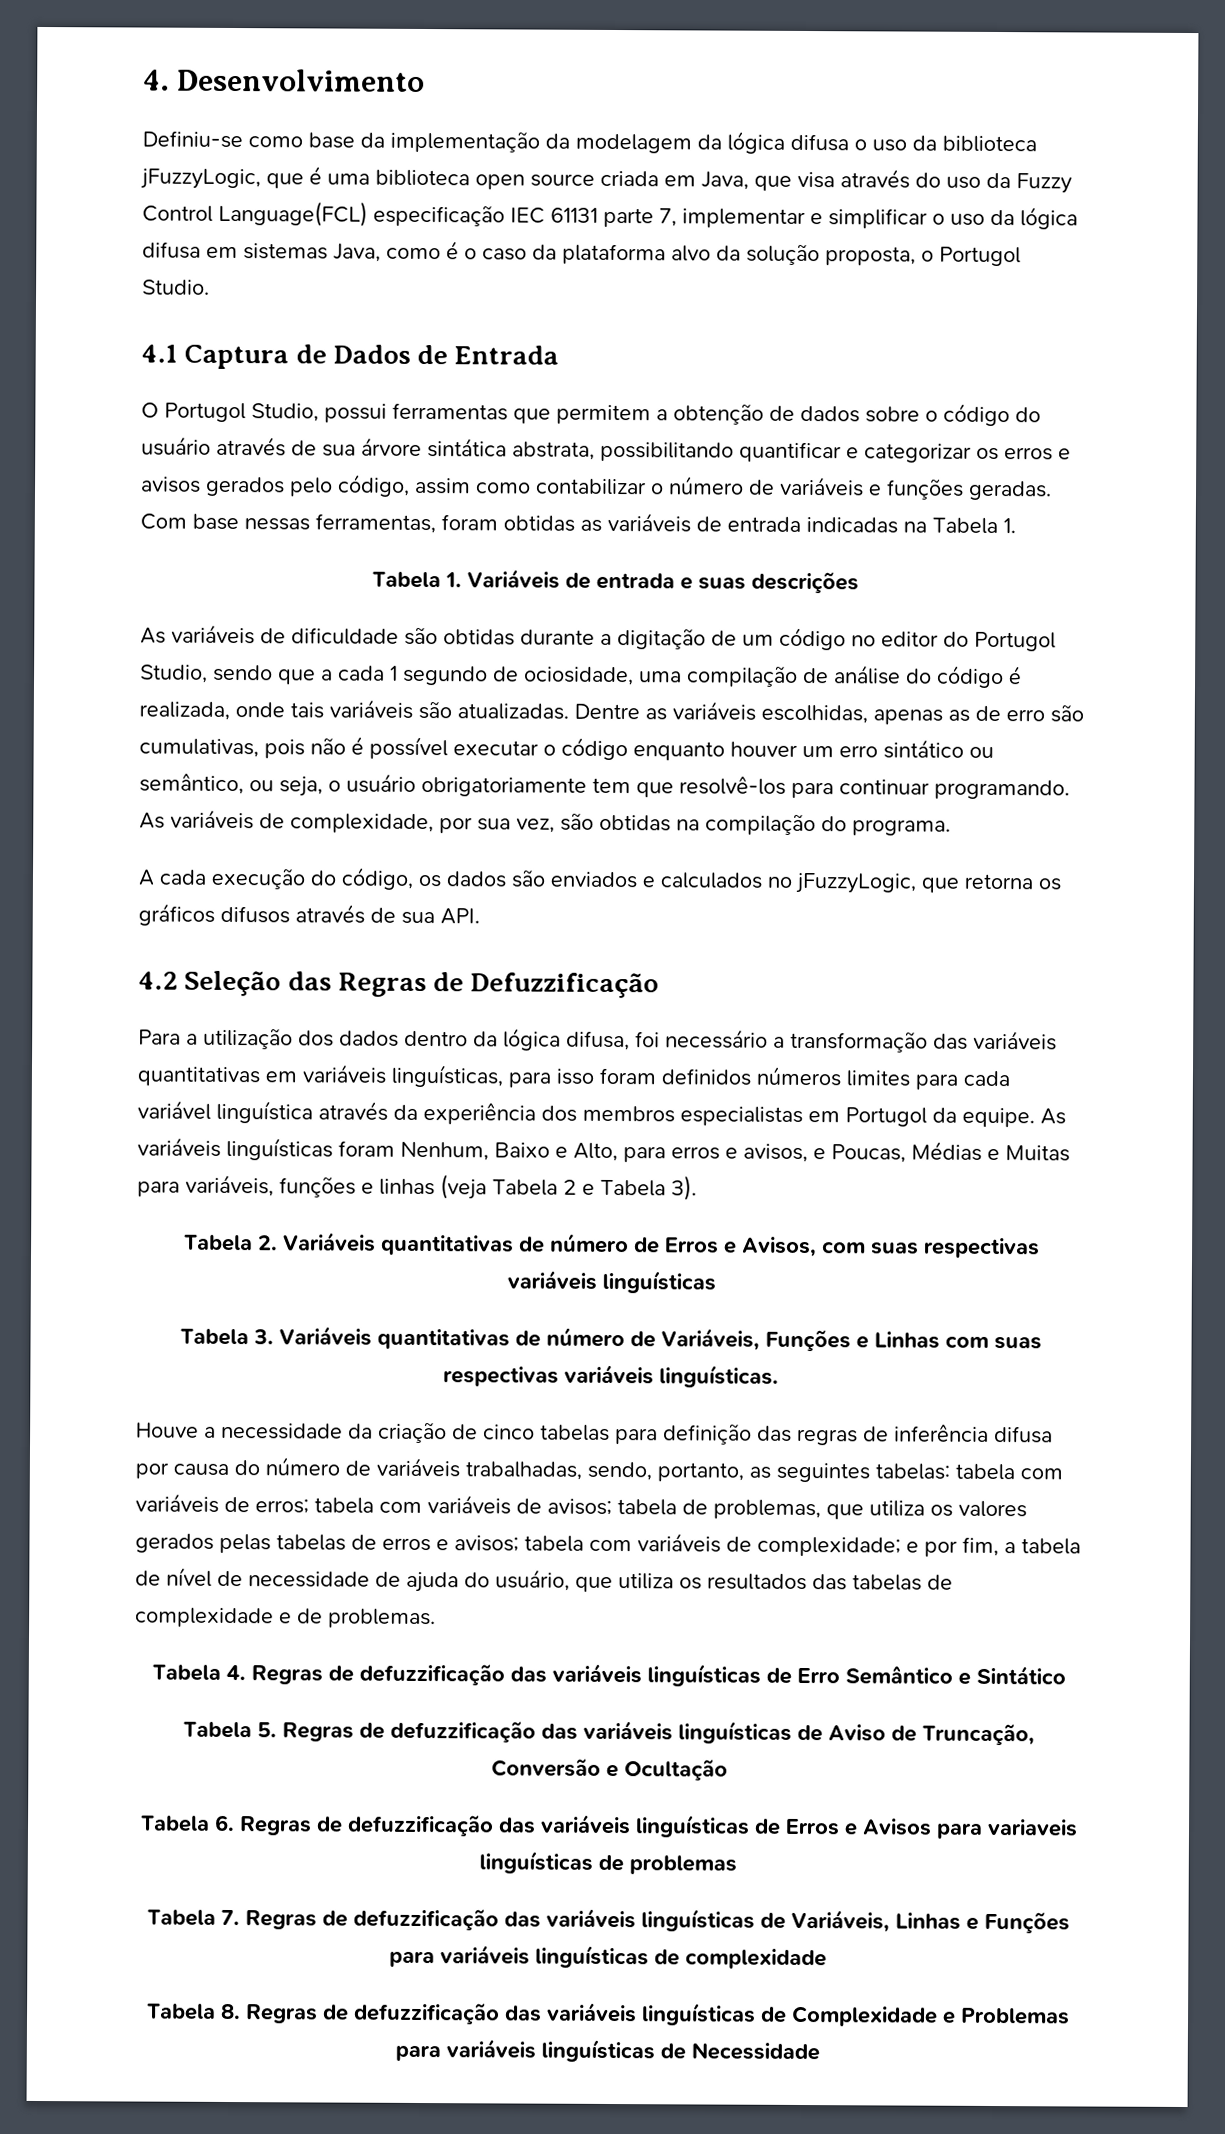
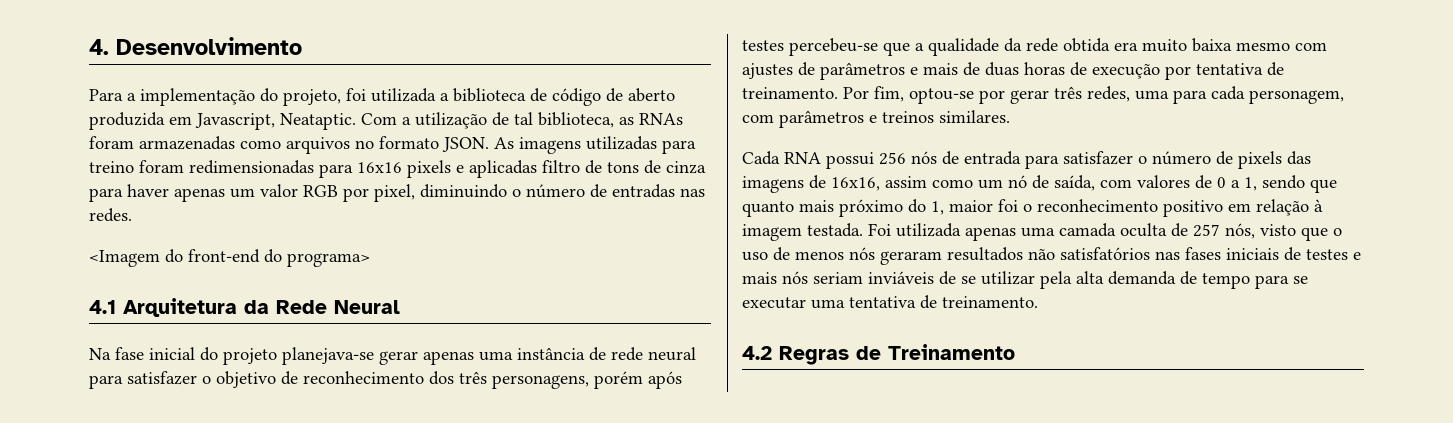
- Definiu-se como base da implementação da modelagem da lógica difusa o uso da biblioteca jFuzzyLogic, que é uma biblioteca open source criada em Java, que visa através do uso da Fuzzy Control Language(FCL) especificação IEC 61131 parte 7, implementar e simplificar o uso da lógica difusa em sistemas Java, como é o caso da plataforma alvo da solução proposta, o Portugol Studio.
- 4.1 Captura de Dados de Entrada
- O Portugol Studio, possui ferramentas que permitem a obtenção de dados sobre o código do usuário através de sua árvore sintática abstrata, possibilitando quantificar e categorizar os erros e avisos gerados pelo código, assim como contabilizar o número de variáveis e funções geradas. Com base nessas ferramentas, foram obtidas as variáveis de entrada indicadas na Tabela 1.
- Tabela 1. Variáveis de entrada e suas descrições
- As variáveis de dificuldade são obtidas durante a digitação de um código no editor do Portugol Studio, sendo que a cada 1 segundo de ociosidade, uma compilação de análise do código é realizada, onde tais variáveis são atualizadas. Dentre as variáveis escolhidas, apenas as de erro são cumulativas, pois não é possível executar o código enquanto houver um erro sintático ou semântico, ou seja, o usuário obrigatoriamente tem que resolvê-los para continuar programando. As variáveis de complexidade, por sua vez, são obtidas na compilação do programa.
- A cada execução do código, os dados são enviados e calculados no jFuzzyLogic, que retorna os gráficos difusos através de sua API.
- 4.2 Seleção das Regras de Defuzzificação
- Para a utilização dos dados dentro da lógica difusa, foi necessário a transformação das variáveis quantitativas em variáveis linguísticas, para isso foram definidos números limites para cada variável linguística através da experiência dos membros especialistas em Portugol da equipe. As variáveis linguísticas foram Nenhum, Baixo e Alto, para erros e avisos, e Poucas, Médias e Muitas para variáveis, funções e linhas (veja Tabela 2 e Tabela 3).
- Tabela 2. Variáveis quantitativas de número de Erros e Avisos, com suas respectivas variáveis linguísticas
- Tabela 3. Variáveis quantitativas de número de Variáveis, Funções e Linhas com suas respectivas variáveis linguísticas.
- Houve a necessidade da criação de cinco tabelas para definição das regras de inferência difusa por causa do número de variáveis trabalhadas, sendo, portanto, as seguintes tabelas: tabela com variáveis de erros; tabela com variáveis de avisos; tabela de problemas, que utiliza os valores gerados pelas tabelas de erros e avisos; tabela com variáveis de complexidade; e por fim, a tabela de nível de necessidade de ajuda do usuário, que utiliza os resultados das tabelas de complexidade e de problemas.
- Tabela 4. Regras de defuzzificação das variáveis linguísticas de Erro Semântico e Sintático
- Tabela 5. Regras de defuzzificação das variáveis linguísticas de Aviso de Truncação, Conversão e Ocultação
- Tabela 6. Regras de defuzzificação das variáveis linguísticas de Erros e Avisos para variaveis linguísticas de problemas
- Tabela 7. Regras de defuzzificação das variáveis linguísticas de Variáveis, Linhas e Funções para variáveis linguísticas de complexidade
- Tabela 8. Regras de defuzzificação das variáveis linguísticas de Complexidade e Problemas para variáveis linguísticas de Necessidade
+ Para a implementação do projeto, foi utilizada a biblioteca de código de aberto produzida em Javascript, Neataptic. Com a utilização de tal biblioteca, as RNAs foram armazenadas como arquivos no formato JSON. As imagens utilizadas para treino foram redimensionadas para 16x16 pixels e aplicadas filtro de tons de cinza para haver apenas um valor RGB por pixel, diminuindo o número de entradas nas redes.
+ <Imagem do front-end do programa>
+ 4.1 Arquitetura da Rede Neural
+ Na fase inicial do projeto planejava-se gerar apenas uma instância de rede neural para satisfazer o objetivo de reconhecimento dos três personagens, porém após testes percebeu-se que a qualidade da rede obtida era muito baixa mesmo com ajustes de parâmetros e mais de duas horas de execução por tentativa de treinamento. Por fim, optou-se por gerar três redes, uma para cada personagem, com parâmetros e treinos similares.
+ Cada RNA possui 256 nós de entrada para satisfazer o número de pixels das imagens de 16x16, assim como um nó de saída, com valores de 0 a 1, sendo que quanto mais próximo do 1, maior foi o reconhecimento positivo em relação à imagem testada. Foi utilizada apenas uma camada oculta de 257 nós, visto que o uso de menos nós geraram resultados não satisfatórios nas fases iniciais de testes e mais nós seriam inviáveis de se utilizar pela alta demanda de tempo para se executar uma tentativa de treinamento.
+ 4.2 Regras de Treinamento

